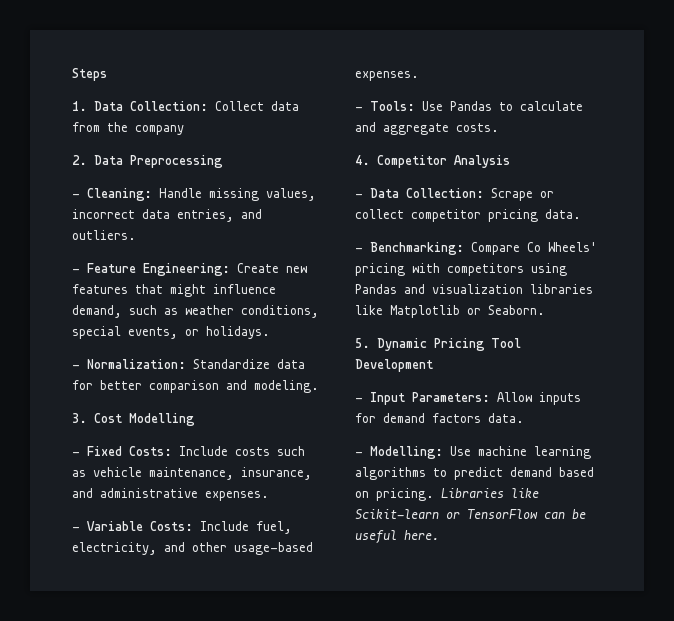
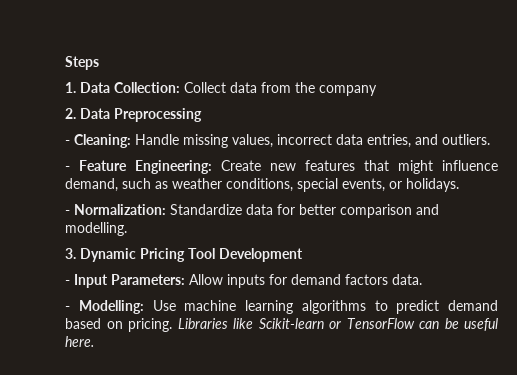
- - Normalization: Standardize data for better comparison and modeling.
+ - Normalization: Standardize data for better comparison and modelling.
- 3. Cost Modelling
- - Fixed Costs: Include costs such as vehicle maintenance, insurance, and administrative expenses.
- - Variable Costs: Include fuel, electricity, and other usage-based expenses.
- - Tools: Use Pandas to calculate and aggregate costs.
- 4. Competitor Analysis
- - Data Collection: Scrape or collect competitor pricing data.
- - Benchmarking: Compare Co Wheels' pricing with competitors using Pandas and visualization libraries like Matplotlib or Seaborn.
- 5. Dynamic Pricing Tool Development
+ 3. Dynamic Pricing Tool Development

